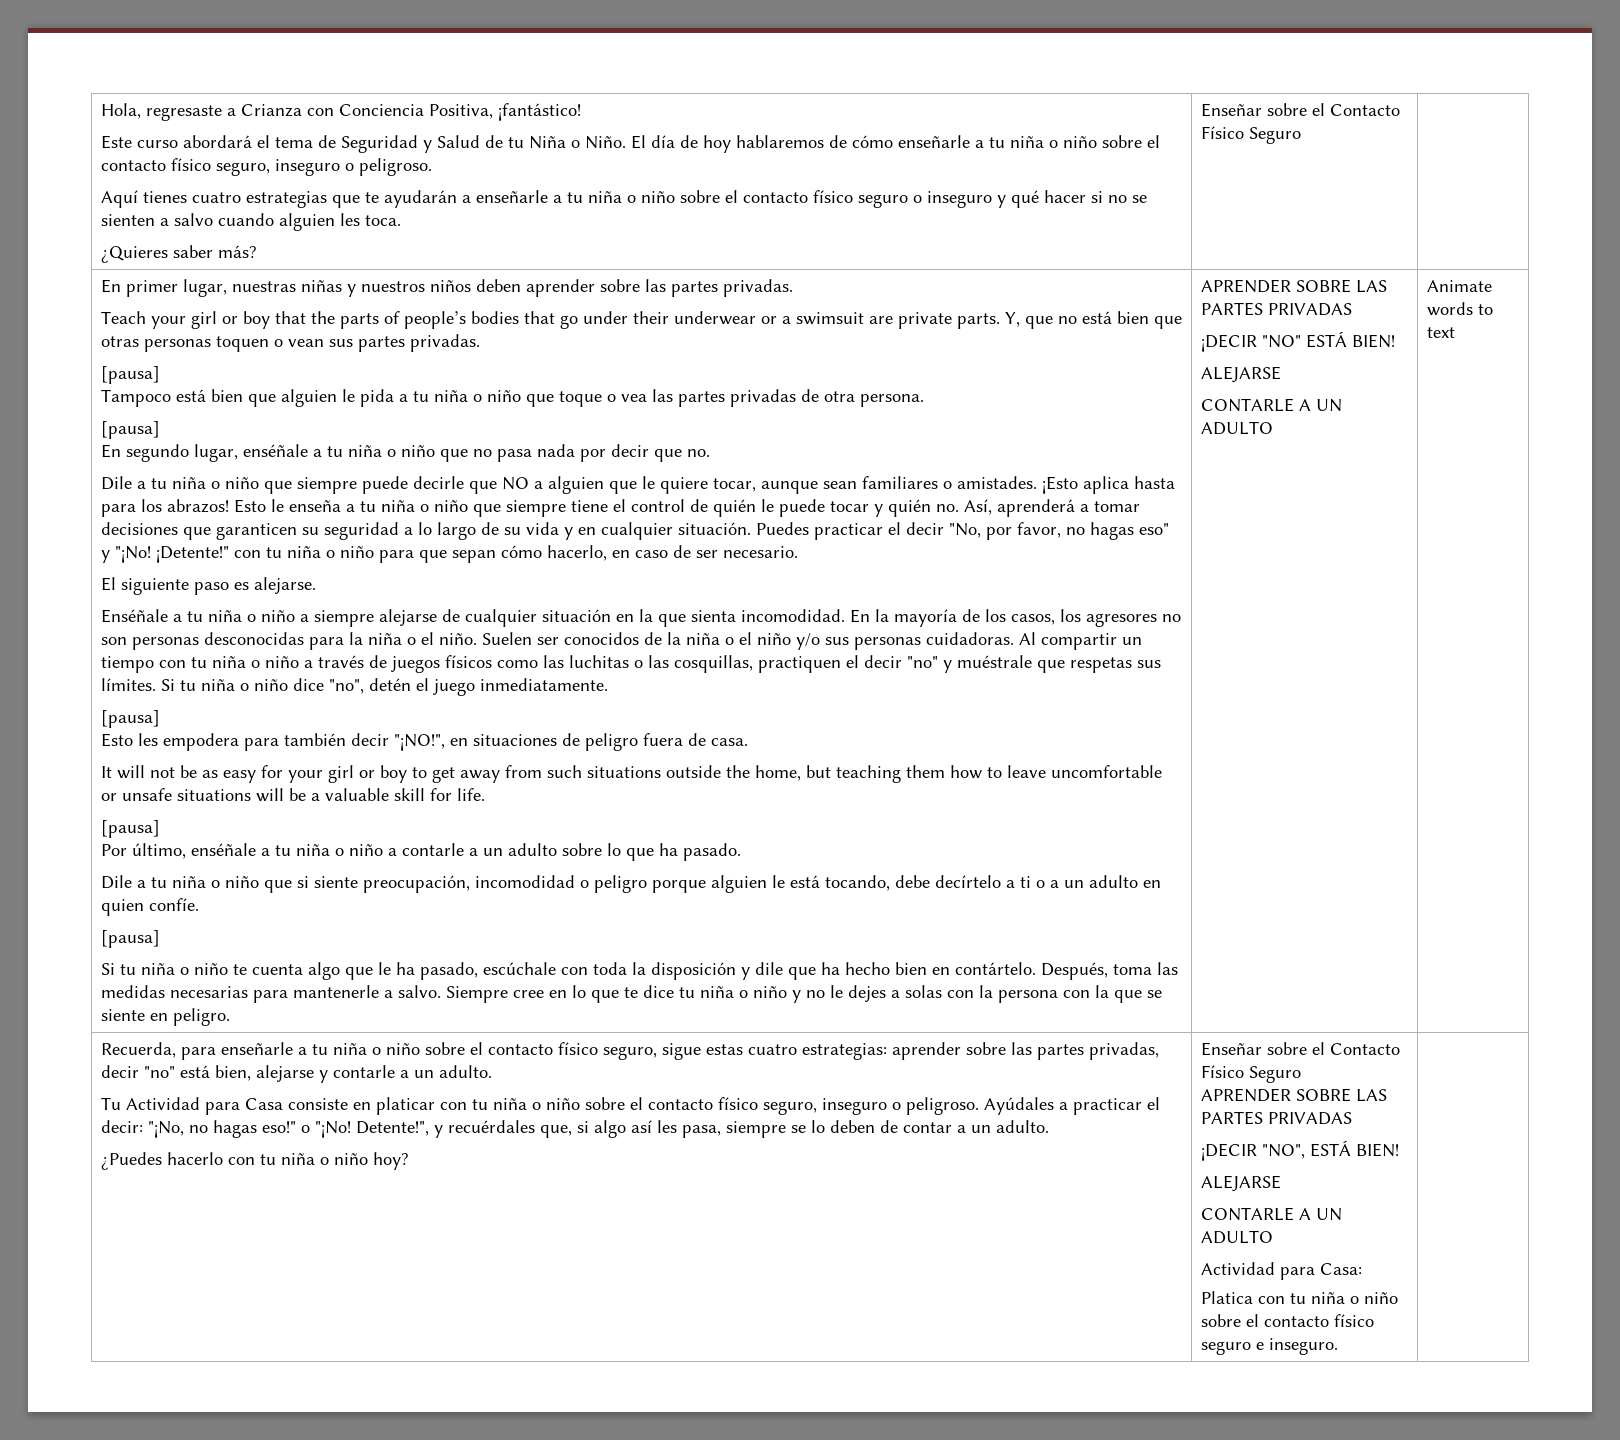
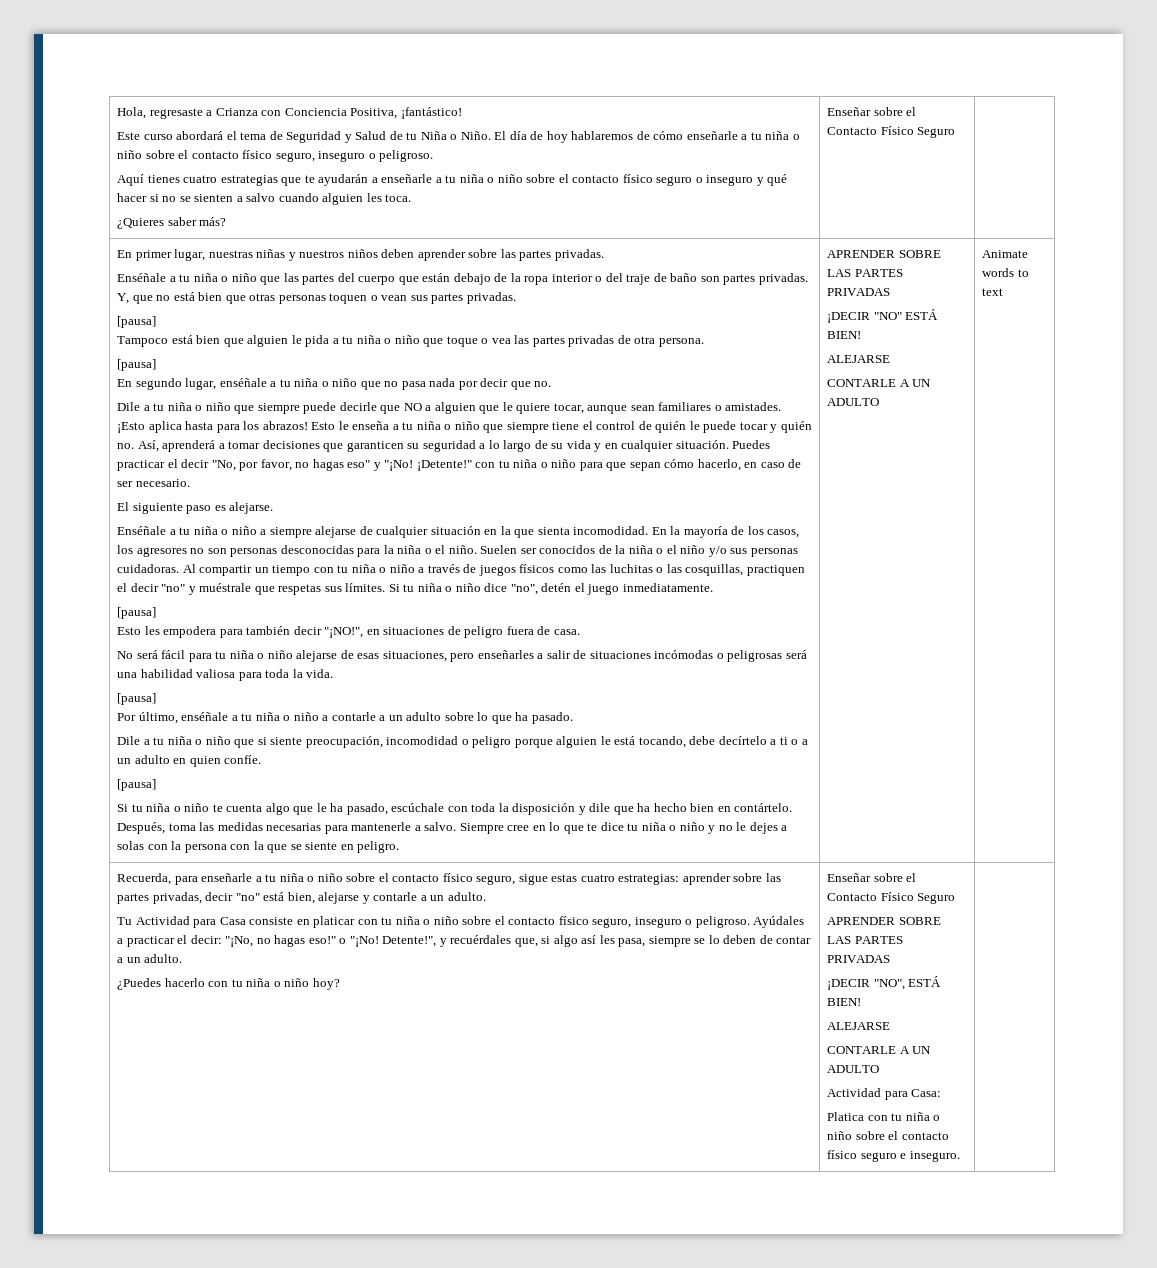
- Teach your girl or boy that the parts of people’s bodies that go under their underwear or a swimsuit are private parts.
+ Enséñale a tu niña o niño que las partes del cuerpo que están debajo de la ropa interior o del traje de baño son partes privadas.
- It will not be as easy for your girl or boy to get away from such situations outside the home, but teaching them how to leave uncomfortable or unsafe situations will be a valuable skill for life.
+ No será fácil para tu niña o niño alejarse de esas situaciones, pero enseñarles a salir de situaciones incómodas o peligrosas será una habilidad valiosa para toda la vida.

